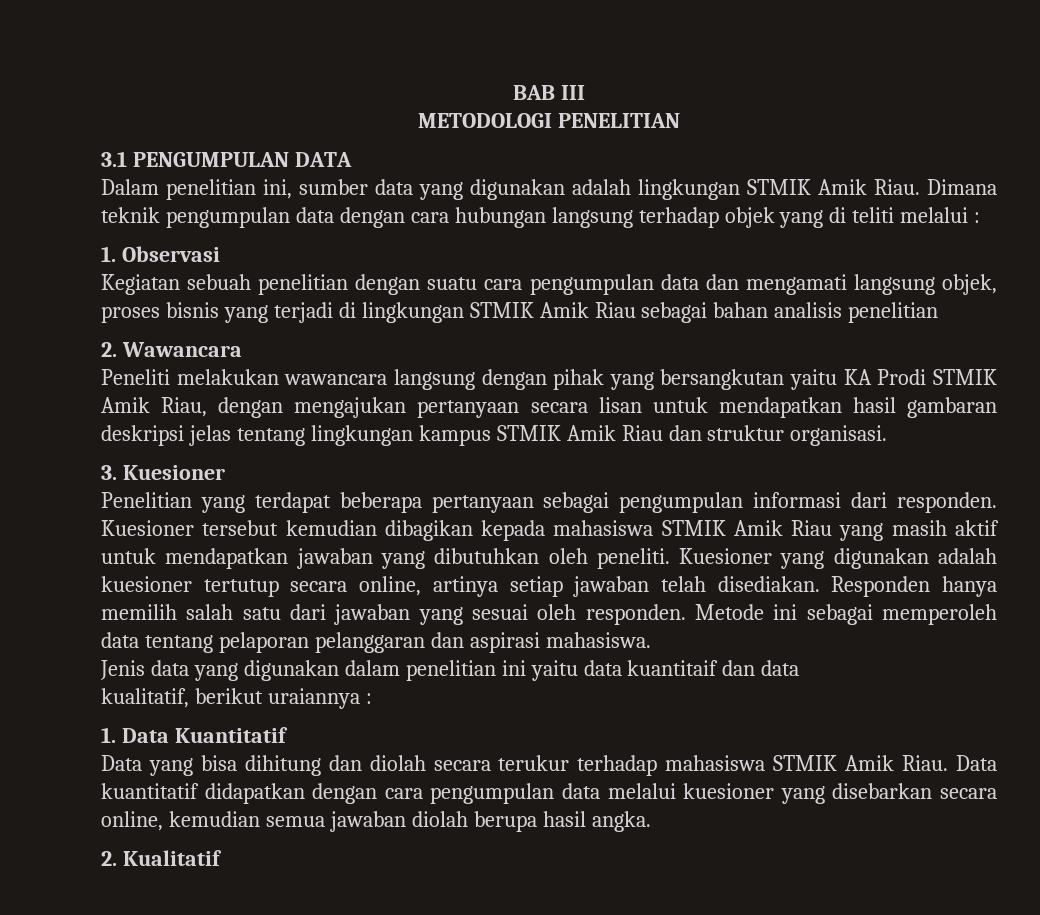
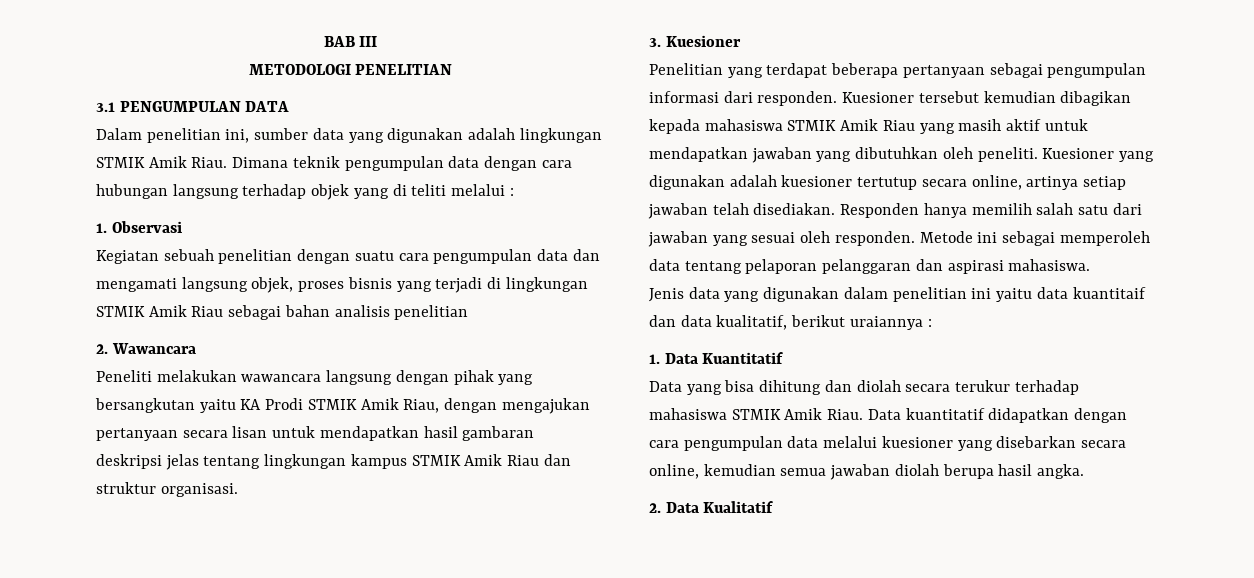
- Jenis data yang digunakan dalam penelitian ini yaitu data kuantitaif dan data
- kualitatif, berikut uraiannya :
+ Jenis data yang digunakan dalam penelitian ini yaitu data kuantitaif dan data kualitatif, berikut uraiannya :
- 2. Kualitatif
+ 2. Data Kualitatif

